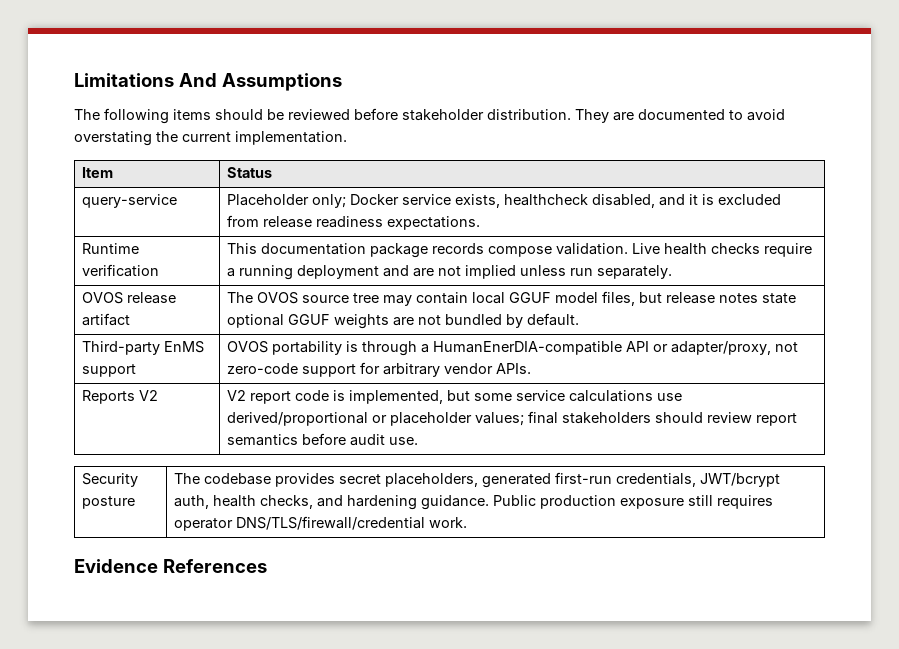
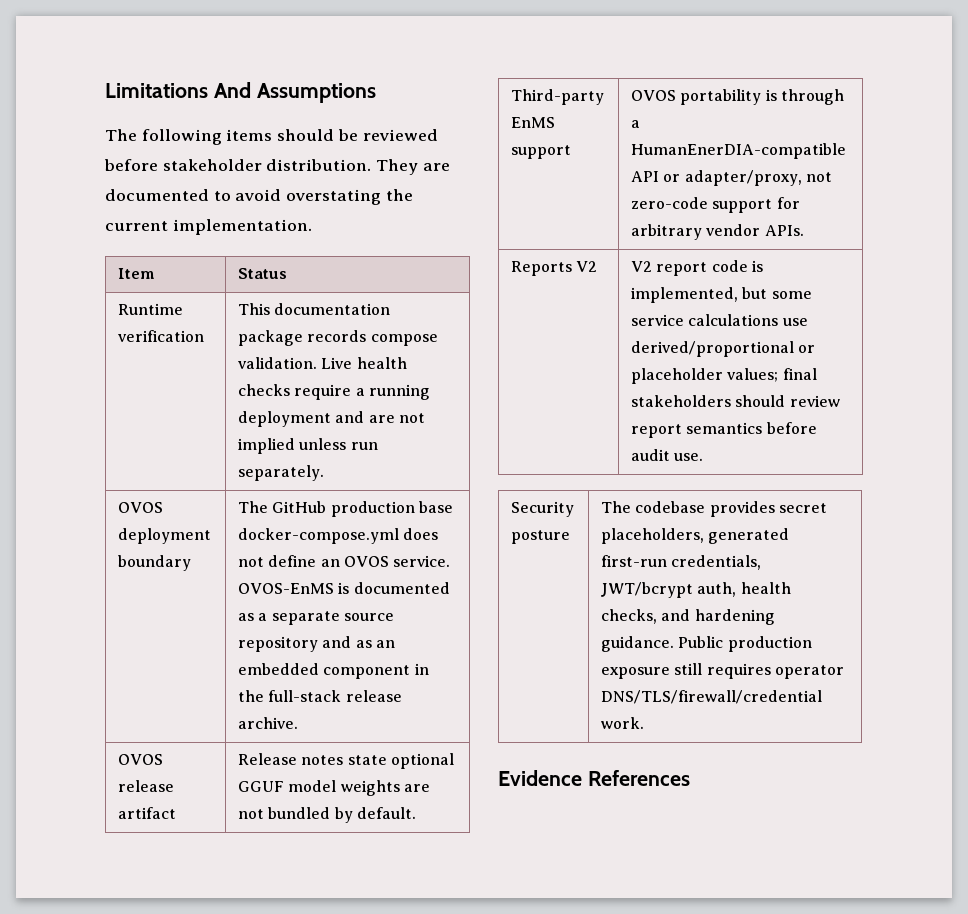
- query-service | Placeholder only; Docker service exists, healthcheck disabled, and it is excluded from release readiness expectations.
- OVOS release artifact | The OVOS source tree may contain local GGUF model files, but release notes state optional GGUF weights are not bundled by default.
+ OVOS deployment boundary | The GitHub production base docker-compose.yml does not define an OVOS service. OVOS-EnMS is documented as a separate source repository and as an embedded component in the full-stack release archive.
+ OVOS release artifact | Release notes state optional GGUF model weights are not bundled by default.

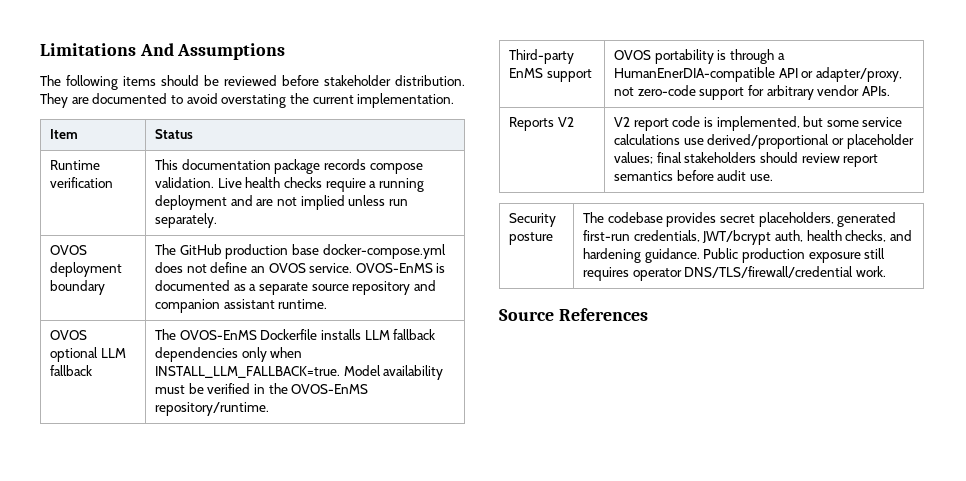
- OVOS deployment boundary | The GitHub production base docker-compose.yml does not define an OVOS service. OVOS-EnMS is documented as a separate source repository and as an embedded component in the full-stack release archive.
- OVOS release artifact | Release notes state optional GGUF model weights are not bundled by default.
+ OVOS deployment boundary | The GitHub production base docker-compose.yml does not define an OVOS service. OVOS-EnMS is documented as a separate source repository and companion assistant runtime.
+ OVOS optional LLM fallback | The OVOS-EnMS Dockerfile installs LLM fallback dependencies only when INSTALL_LLM_FALLBACK=true. Model availability must be verified in the OVOS-EnMS repository/runtime.
- Evidence References
+ Source References

